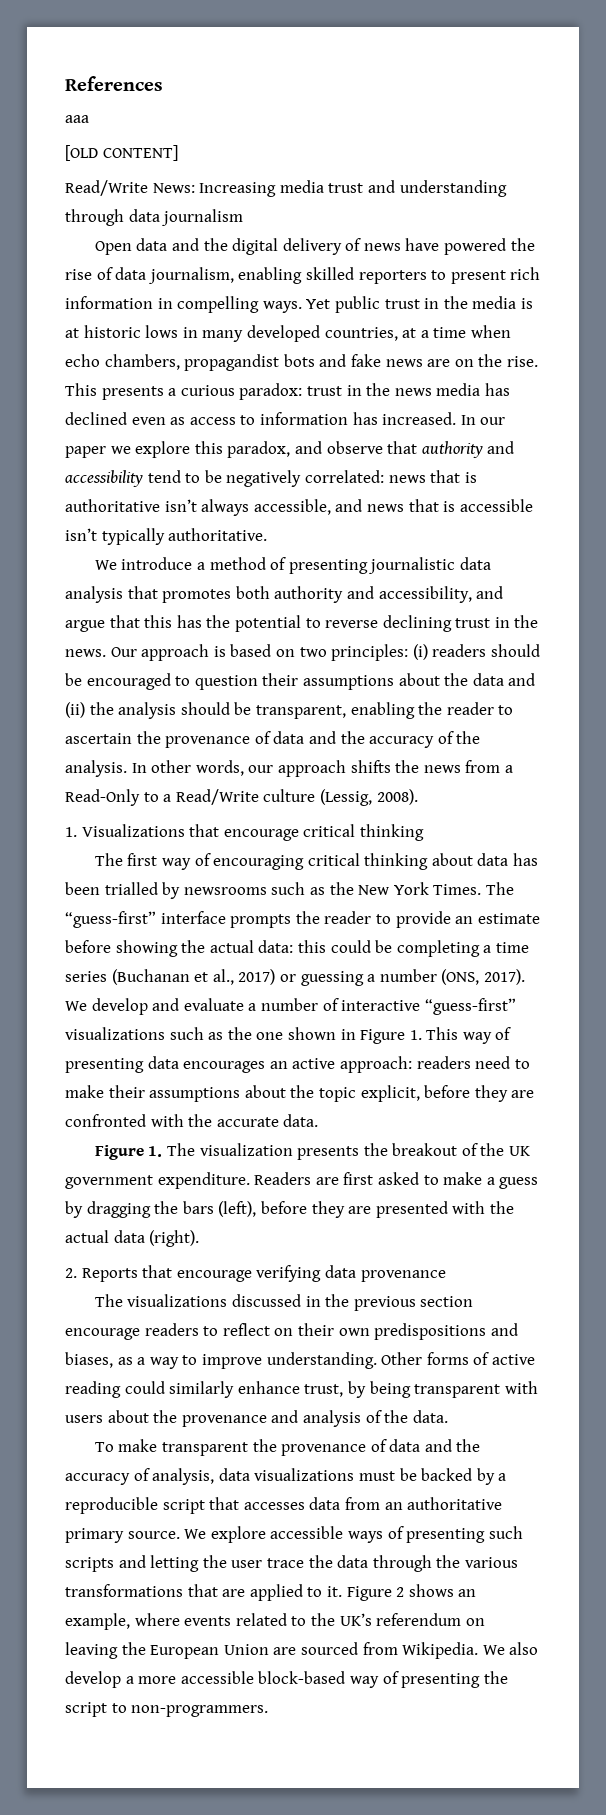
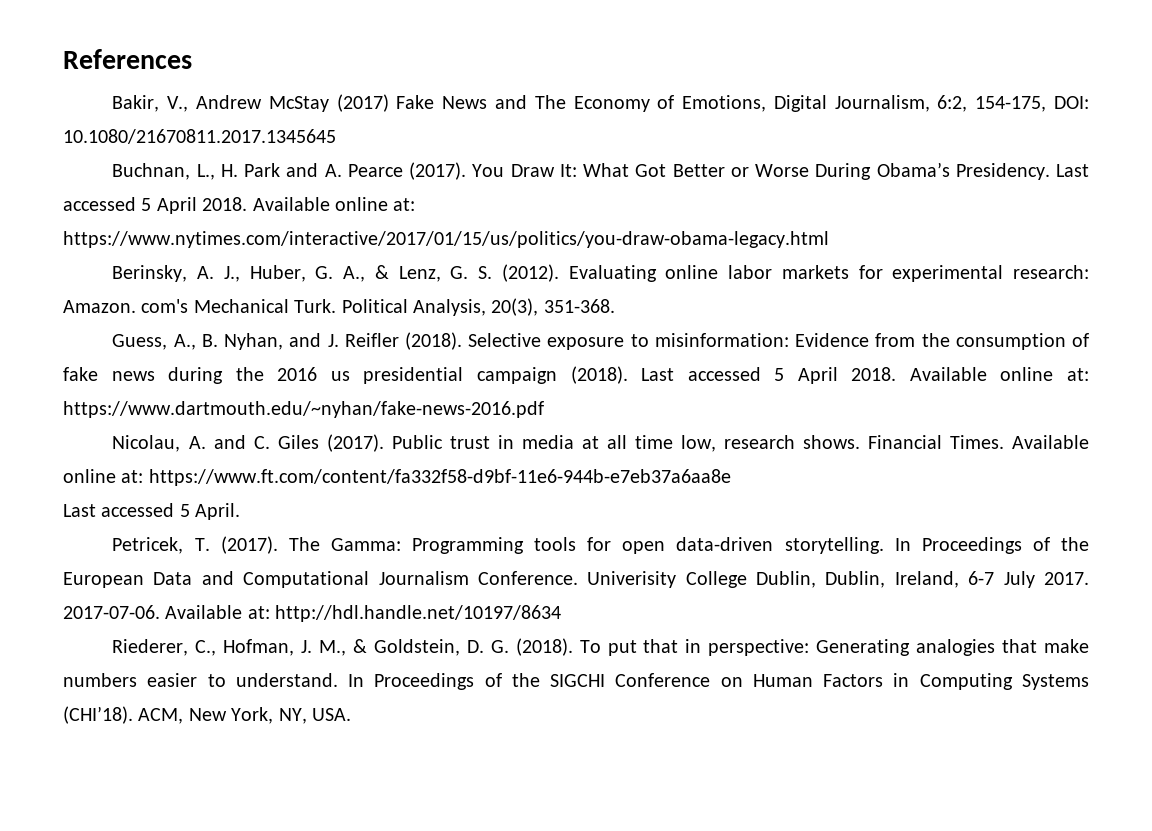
- aaa
- [OLD CONTENT]
- Read/Write News: Increasing media trust and understanding through data journalism
- Open data and the digital delivery of news have powered the rise of data journalism, enabling skilled reporters to present rich information in compelling ways. Yet public trust in the media is at historic lows in many developed countries, at a time when echo chambers, propagandist bots and fake news are on the rise. This presents a curious paradox: trust in the news media has declined even as access to information has increased. In our paper we explore this paradox, and observe that authority and accessibility tend to be negatively correlated: news that is authoritative isn’t always accessible, and news that is accessible isn’t typically authoritative.
- We introduce a method of presenting journalistic data analysis that promotes both authority and accessibility, and argue that this has the potential to reverse declining trust in the news. Our approach is based on two principles: (i) readers should be encouraged to question their assumptions about the data and (ii) the analysis should be transparent, enabling the reader to ascertain the provenance of data and the accuracy of the analysis. In other words, our approach shifts the news from a Read-Only to a Read/Write culture (Lessig, 2008).
- 1. Visualizations that encourage critical thinking
- The first way of encouraging critical thinking about data has been trialled by newsrooms such as the New York Times. The “guess-first” interface prompts the reader to provide an estimate before showing the actual data: this could be completing a time series (Buchanan et al., 2017) or guessing a number (ONS, 2017). We develop and evaluate a number of interactive “guess-first” visualizations such as the one shown in Figure 1. This way of presenting data encourages an active approach: readers need to make their assumptions about the topic explicit, before they are confronted with the accurate data.
- Figure 1. The visualization presents the breakout of the UK government expenditure. Readers are first asked to make a guess by dragging the bars (left), before they are presented with the actual data (right).
- 2. Reports that encourage verifying data provenance
- The visualizations discussed in the previous section encourage readers to reflect on their own predispositions and biases, as a way to improve understanding. Other forms of active reading could similarly enhance trust, by being transparent with users about the provenance and analysis of the data.
- To make transparent the provenance of data and the accuracy of analysis, data visualizations must be backed by a reproducible script that accesses data from an authoritative primary source. We explore accessible ways of presenting such scripts and letting the user trace the data through the various transformations that are applied to it. Figure 2 shows an example, where events related to the UK’s referendum on leaving the European Union are sourced from Wikipedia. We also develop a more accessible block-based way of presenting the script to non-programmers.
+ Bakir, V., Andrew McStay (2017) Fake News and The Economy of Emotions, Digital Journalism, 6:2, 154-175, DOI: 10.1080/21670811.2017.1345645
+ Buchnan, L., H. Park and A. Pearce (2017). You Draw It: What Got Better or Worse During Obama’s Presidency. Last accessed 5 April 2018. Available online at: https://www.nytimes.com/interactive/2017/01/15/us/politics/you-draw-obama-legacy.html
+ Berinsky, A. J., Huber, G. A., & Lenz, G. S. (2012). Evaluating online labor markets for experimental research: Amazon. com's Mechanical Turk. Political Analysis, 20(3), 351-368.
+ Guess, A., B. Nyhan, and J. Reifler (2018). Selective exposure to misinformation: Evidence from the consumption of fake news during the 2016 us presidential campaign (2018). Last accessed 5 April 2018. Available online at: https://www.dartmouth.edu/~nyhan/fake-news-2016.pdf
+ Nicolau, A. and C. Giles (2017). Public trust in media at all time low, research shows. Financial Times. Available online at: https://www.ft.com/content/fa332f58-d9bf-11e6-944b-e7eb37a6aa8e
+ Last accessed 5 April.
+ Petricek, T. (2017). The Gamma: Programming tools for open data-driven storytelling. In Proceedings of the European Data and Computational Journalism Conference. Univerisity College Dublin, Dublin, Ireland, 6-7 July 2017. 2017-07-06. Available at: http://hdl.handle.net/10197/8634
+ Riederer, C., Hofman, J. M., & Goldstein, D. G. (2018). To put that in perspective: Generating analogies that make numbers easier to understand. In Proceedings of the SIGCHI Conference on Human Factors in Computing Systems (CHI’18). ACM, New York, NY, USA.

